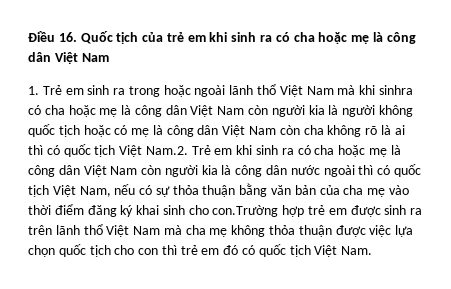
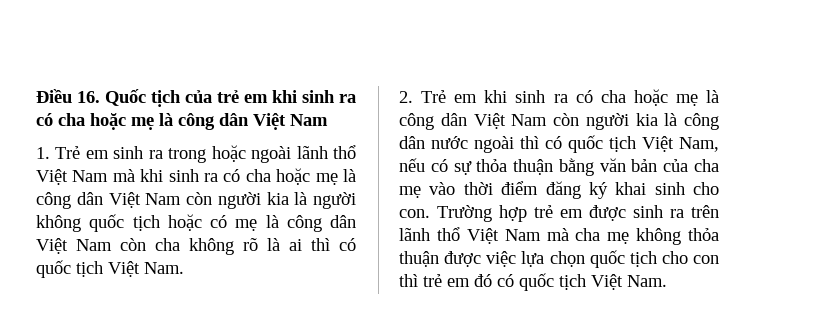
- 1. Trẻ em sinh ra trong hoặc ngoài lãnh thổ Việt Nam mà khi sinhra có cha hoặc mẹ là công dân Việt Nam còn người kia là người không quốc tịch hoặc có mẹ là công dân Việt Nam còn cha không rõ là ai thì có quốc tịch Việt Nam.2. Trẻ em khi sinh ra có cha hoặc mẹ là công dân Việt Nam còn người kia là công dân nước ngoài thì có quốc tịch Việt Nam, nếu có sự thỏa thuận bằng văn bản của cha mẹ vào thời điểm đăng ký khai sinh cho con.Trường hợp trẻ em được sinh ra trên lãnh thổ Việt Nam mà cha mẹ không thỏa thuận được việc lựa chọn quốc tịch cho con thì trẻ em đó có quốc tịch Việt Nam.
+ 1. Trẻ em sinh ra trong hoặc ngoài lãnh thổ Việt Nam mà khi sinh ra có cha hoặc mẹ là công dân Việt Nam còn người kia là người không quốc tịch hoặc có mẹ là công dân Việt Nam còn cha không rõ là ai thì có quốc tịch Việt Nam.
+ 2. Trẻ em khi sinh ra có cha hoặc mẹ là công dân Việt Nam còn người kia là công dân nước ngoài thì có quốc tịch Việt Nam, nếu có sự thỏa thuận bằng văn bản của cha mẹ vào thời điểm đăng ký khai sinh cho con. Trường hợp trẻ em được sinh ra trên lãnh thổ Việt Nam mà cha mẹ không thỏa thuận được việc lựa chọn quốc tịch cho con thì trẻ em đó có quốc tịch Việt Nam.

